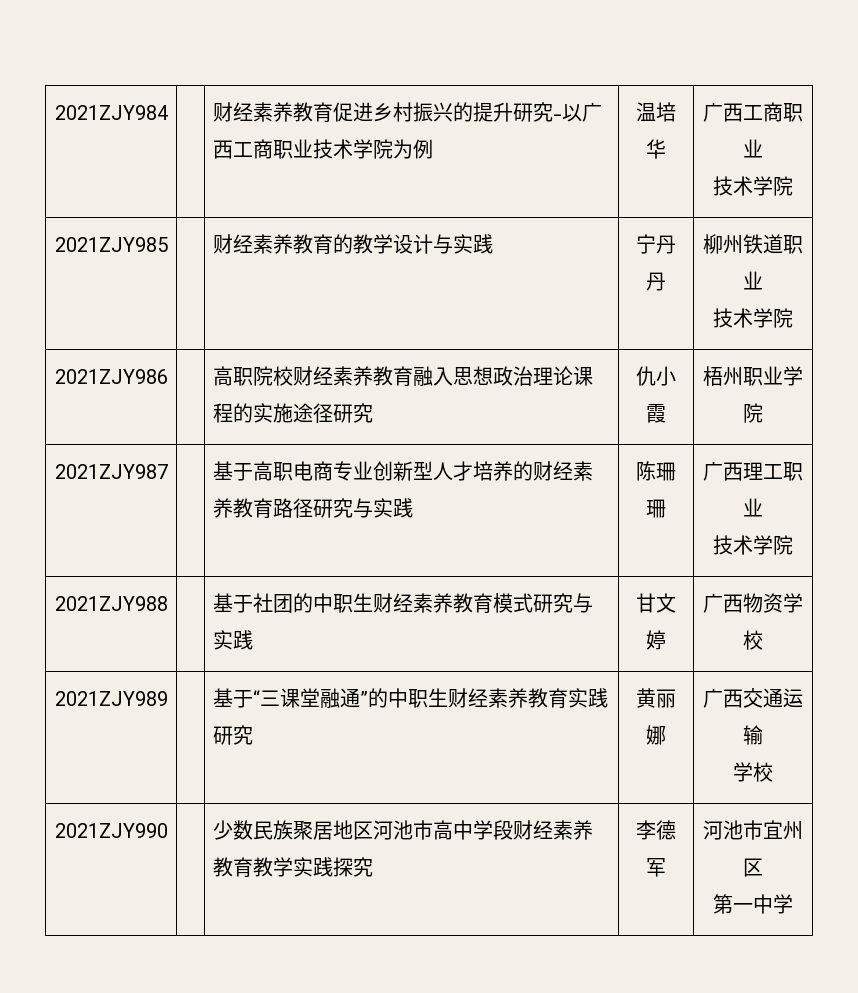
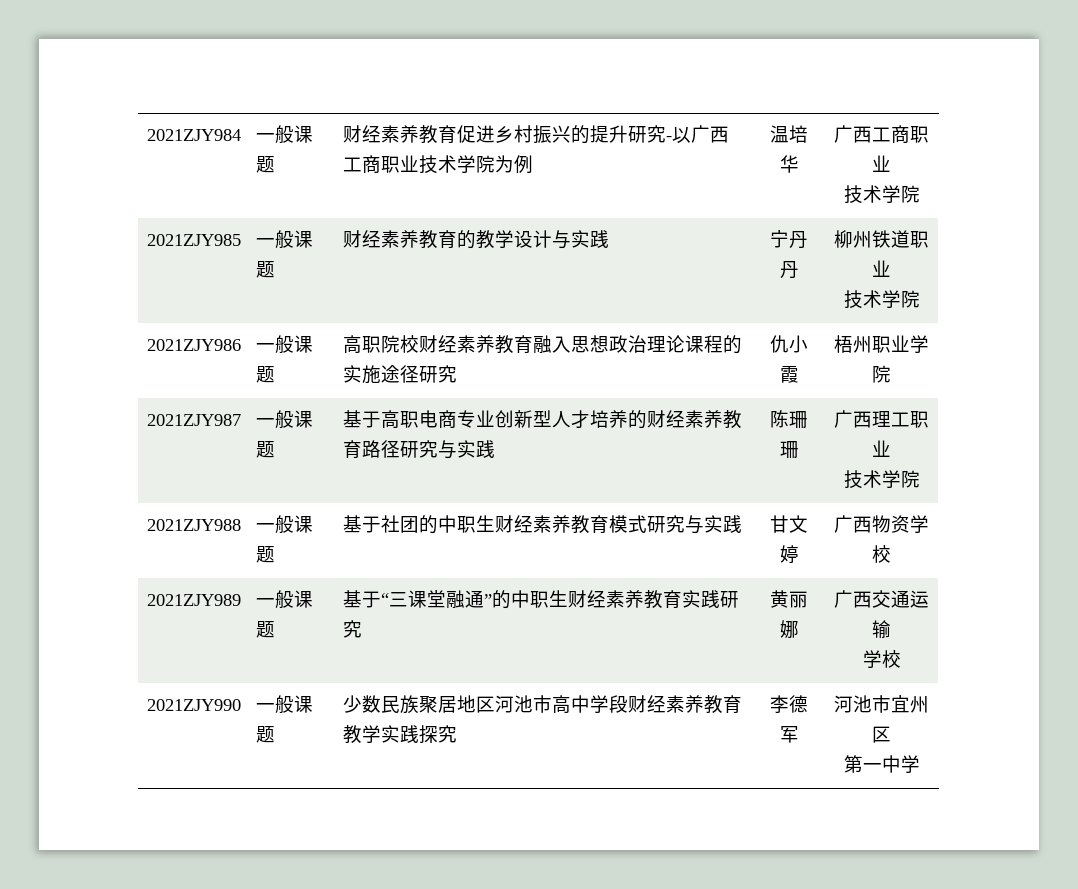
- 2021ZJY984 | | 财经素养教育促进乡村振兴的提升研究-以广西工商职业技术学院为例 | 温培华 | 广西工商职业
+ 2021ZJY984 | 一般课题 | 财经素养教育促进乡村振兴的提升研究-以广西工商职业技术学院为例 | 温培华 | 广西工商职业
- 2021ZJY985 | | 财经素养教育的教学设计与实践 | 宁丹丹 | 柳州铁道职业
+ 2021ZJY985 | 一般课题 | 财经素养教育的教学设计与实践 | 宁丹丹 | 柳州铁道职业
- 2021ZJY986 | | 高职院校财经素养教育融入思想政治理论课程的实施途径研究 | 仇小霞 | 梧州职业学院
+ 2021ZJY986 | 一般课题 | 高职院校财经素养教育融入思想政治理论课程的实施途径研究 | 仇小霞 | 梧州职业学院
- 2021ZJY987 | | 基于高职电商专业创新型人才培养的财经素养教育路径研究与实践 | 陈珊珊 | 广西理工职业
+ 2021ZJY987 | 一般课题 | 基于高职电商专业创新型人才培养的财经素养教育路径研究与实践 | 陈珊珊 | 广西理工职业
- 2021ZJY988 | | 基于社团的中职生财经素养教育模式研究与实践 | 甘文婷 | 广西物资学校
+ 2021ZJY988 | 一般课题 | 基于社团的中职生财经素养教育模式研究与实践 | 甘文婷 | 广西物资学校
- 2021ZJY989 | | 基于“三课堂融通”的中职生财经素养教育实践研究 | 黄丽娜 | 广西交通运输
+ 2021ZJY989 | 一般课题 | 基于“三课堂融通”的中职生财经素养教育实践研究 | 黄丽娜 | 广西交通运输
- 2021ZJY990 | | 少数民族聚居地区河池市高中学段财经素养教育教学实践探究 | 李德军 | 河池市宜州区
+ 2021ZJY990 | 一般课题 | 少数民族聚居地区河池市高中学段财经素养教育教学实践探究 | 李德军 | 河池市宜州区

